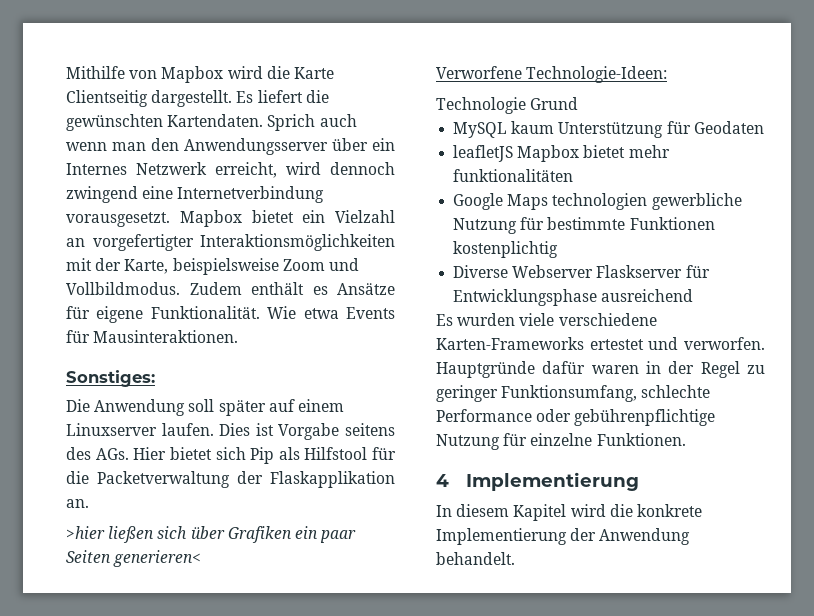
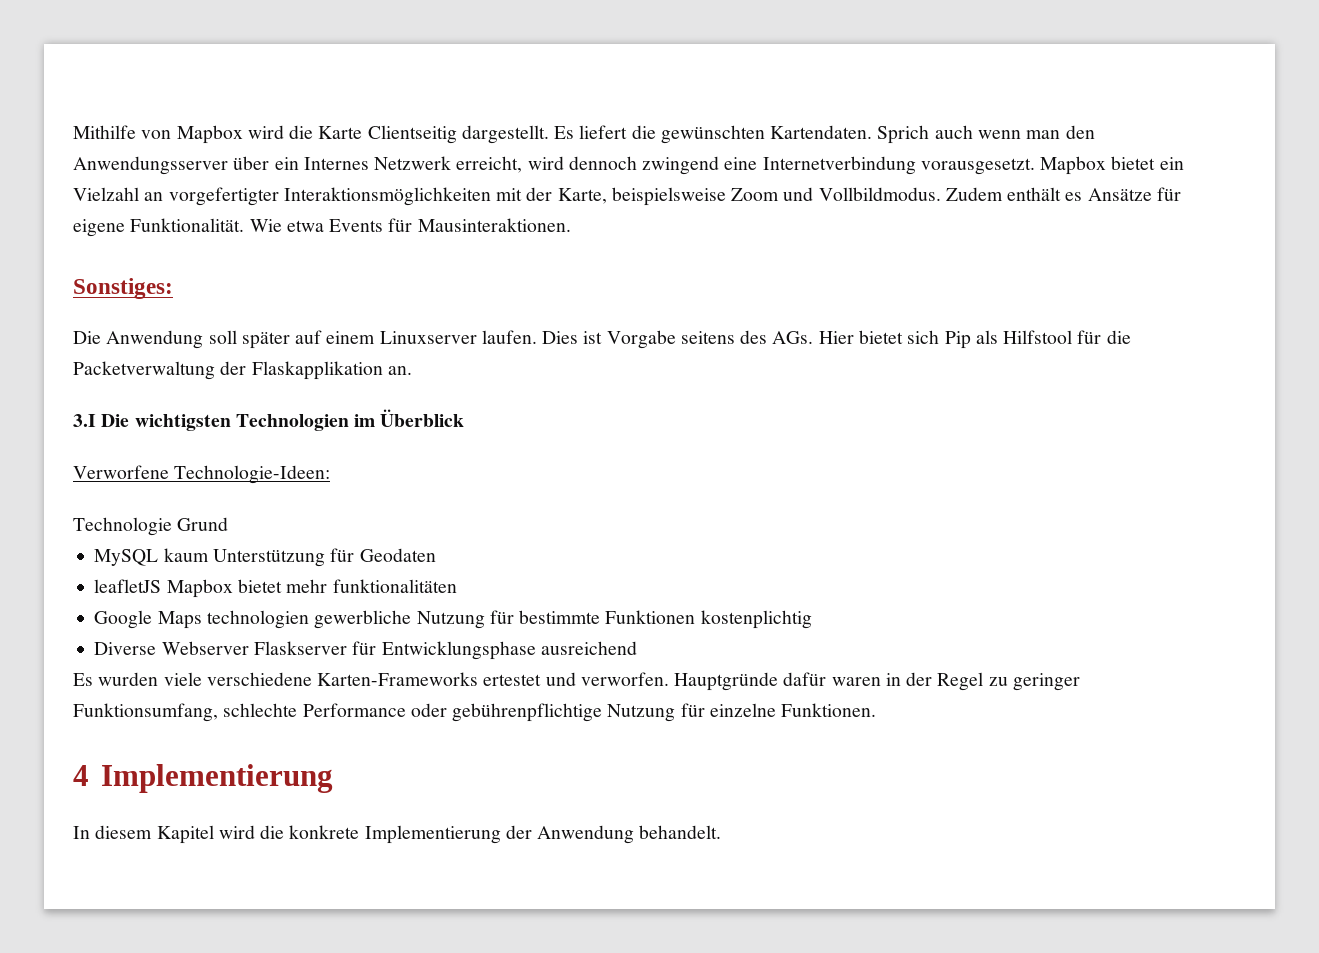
- >hier ließen sich über Grafiken ein paar Seiten generieren<
+ 3.I Die wichtigsten Technologien im Überblick

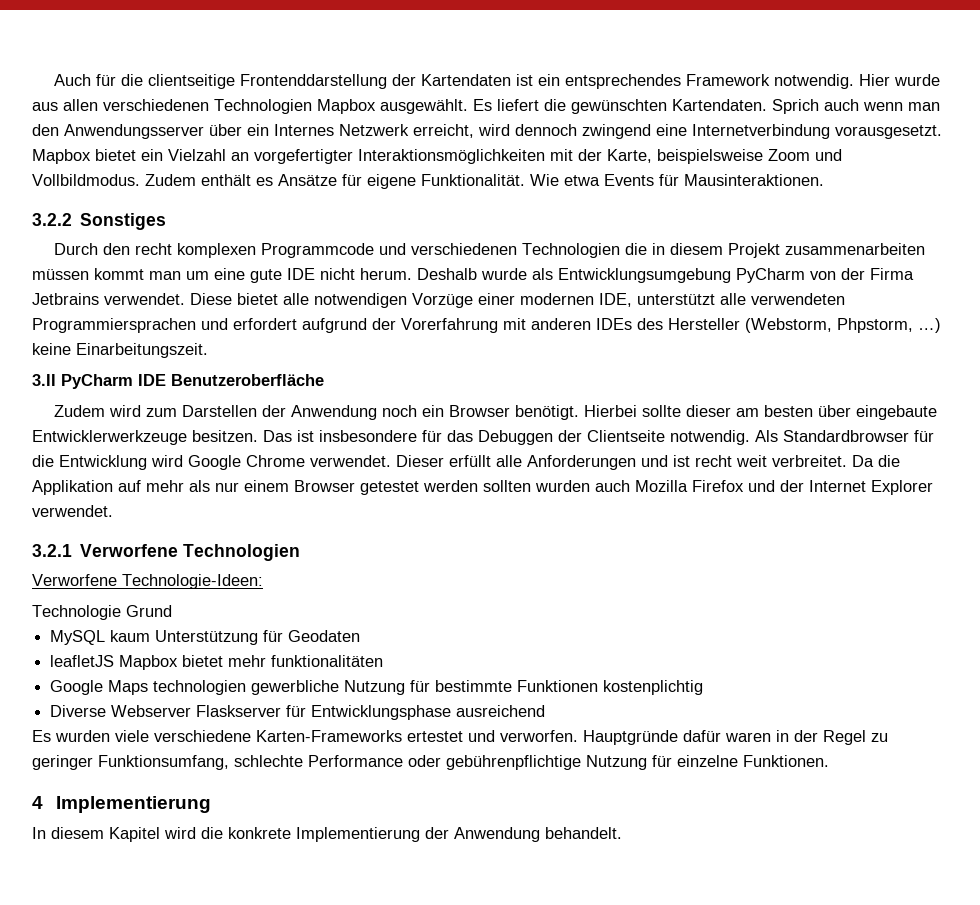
- Mithilfe von Mapbox wird die Karte Clientseitig dargestellt.
+ Auch für die clientseitige Frontenddarstellung der Kartendaten ist ein entsprechendes Framework notwendig. Hier wurde aus allen verschiedenen Technologien Mapbox ausgewählt.
- Sonstiges:
- Die Anwendung soll später auf einem Linuxserver laufen. Dies ist Vorgabe seitens des AGs. Hier bietet sich Pip als Hilfstool für die Packetverwaltung der Flaskapplikation an.
- 3.I Die wichtigsten Technologien im Überblick
+ 3.2.2 Sonstiges
+ Durch den recht komplexen Programmcode und verschiedenen Technologien die in diesem Projekt zusammenarbeiten müssen kommt man um eine gute IDE nicht herum. Deshalb wurde als Entwicklungsumgebung PyCharm von der Firma Jetbrains verwendet. Diese bietet alle notwendigen Vorzüge einer modernen IDE, unterstützt alle verwendeten Programmiersprachen und erfordert aufgrund der Vorerfahrung mit anderen IDEs des Hersteller (Webstorm, Phpstorm, …) keine Einarbeitungszeit.
+ 3.II PyCharm IDE Benutzeroberfläche
+ Zudem wird zum Darstellen der Anwendung noch ein Browser benötigt. Hierbei sollte dieser am besten über eingebaute Entwicklerwerkzeuge besitzen. Das ist insbesondere für das Debuggen der Clientseite notwendig. Als Standardbrowser für die Entwicklung wird Google Chrome verwendet. Dieser erfüllt alle Anforderungen und ist recht weit verbreitet. Da die Applikation auf mehr als nur einem Browser getestet werden sollten wurden auch Mozilla Firefox und der Internet Explorer verwendet.
+ 3.2.1 Verworfene Technologien

